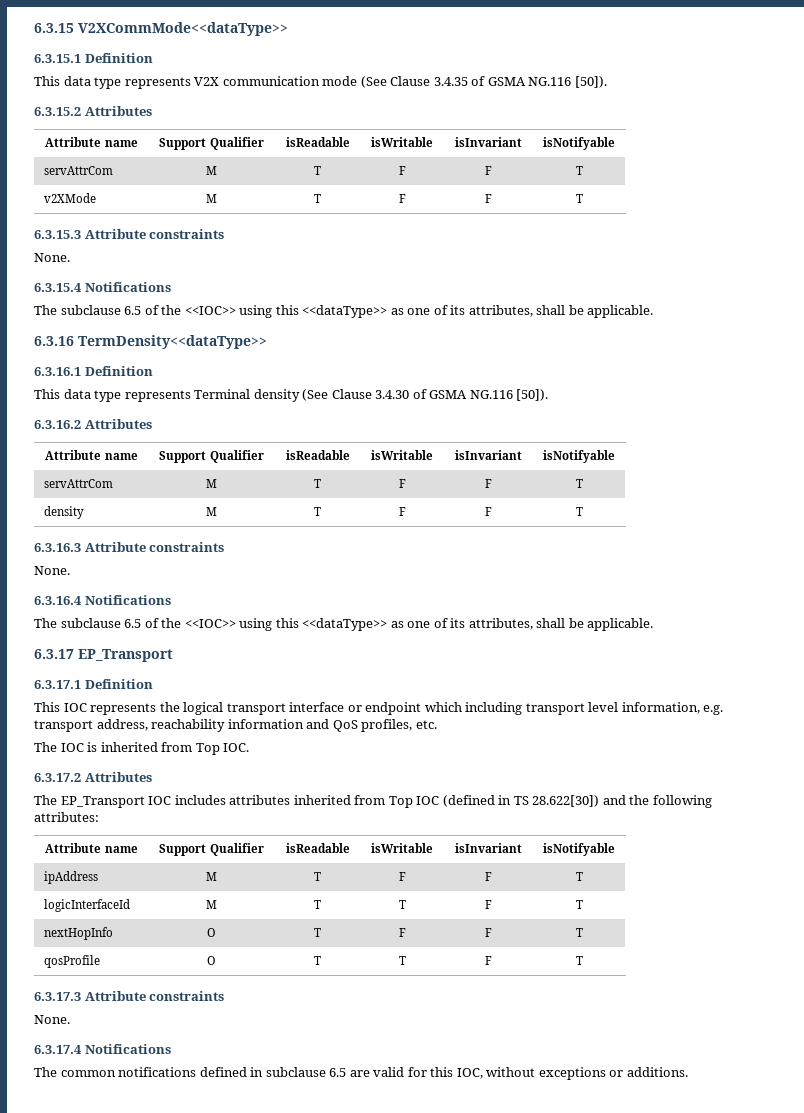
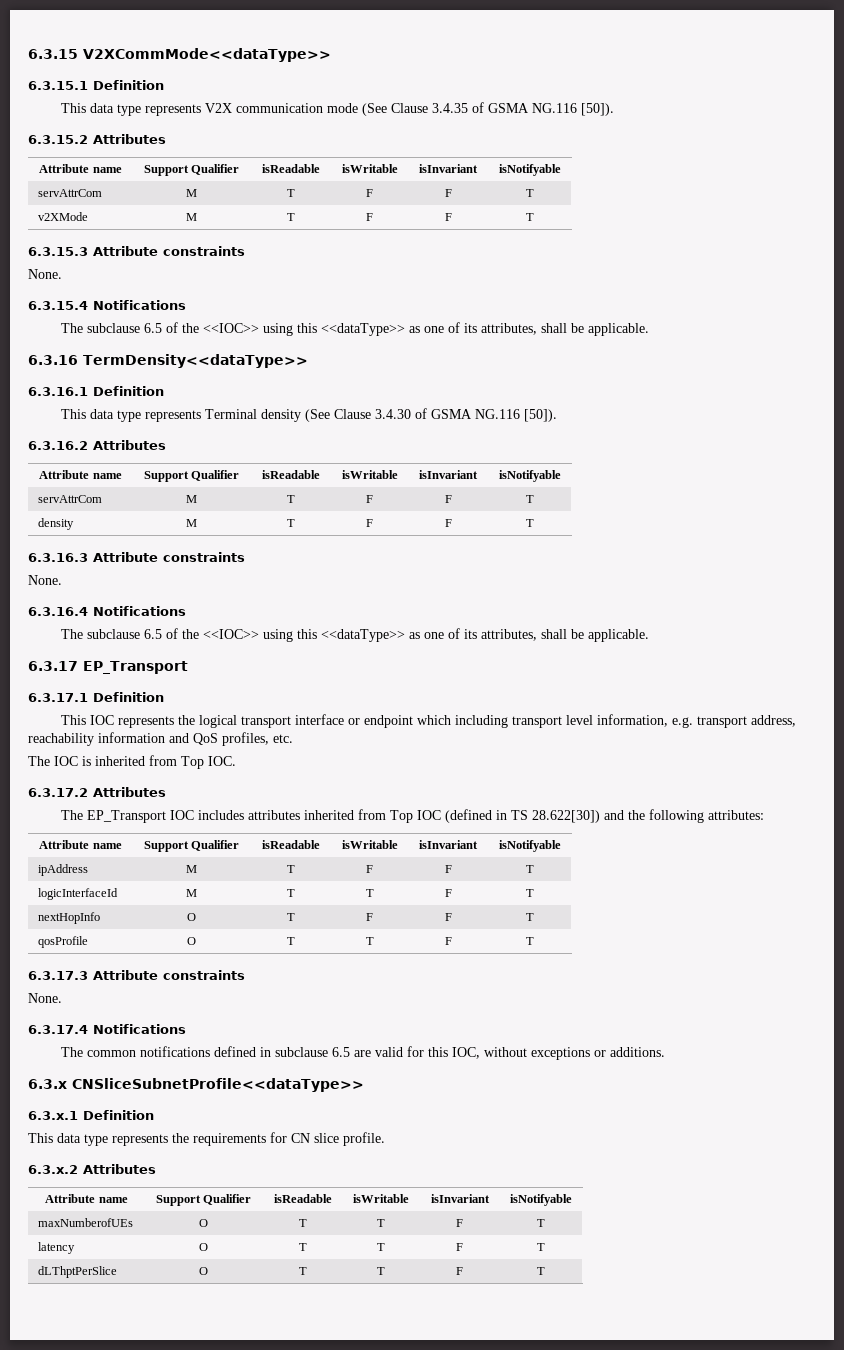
+ 6.3.x CNSliceSubnetProfile<<dataType>>
+ 6.3.x.1 Definition
+ This data type represents the requirements for CN slice profile.
+ 6.3.x.2 Attributes
+ Attribute name | Support Qualifier | isReadable | isWritable | isInvariant | isNotifyable
+ maxNumberofUEs | O | T | T | F | T
+ latency | O | T | T | F | T
+ dLThptPerSlice | O | T | T | F | T

